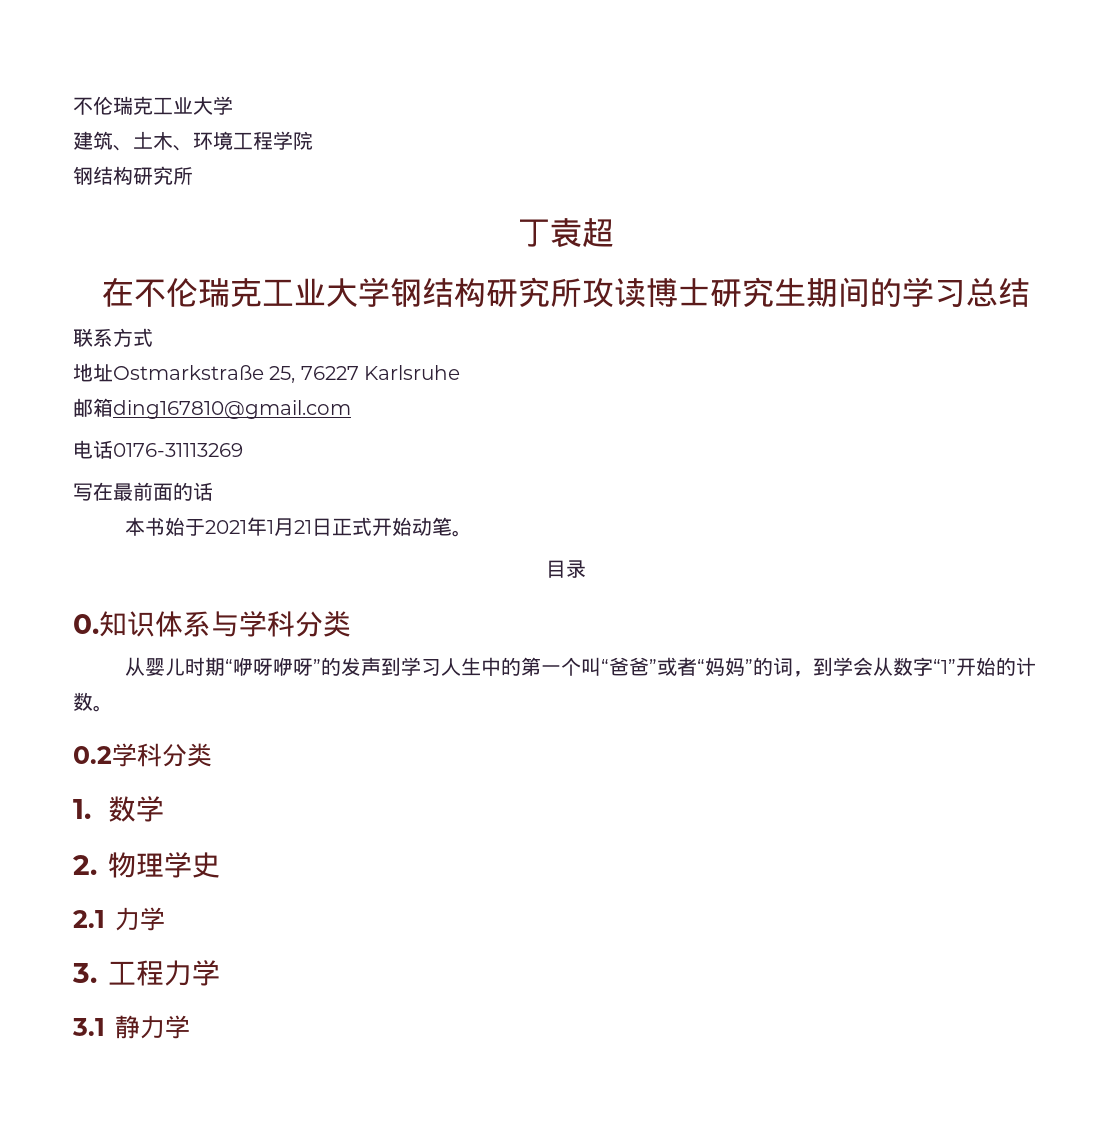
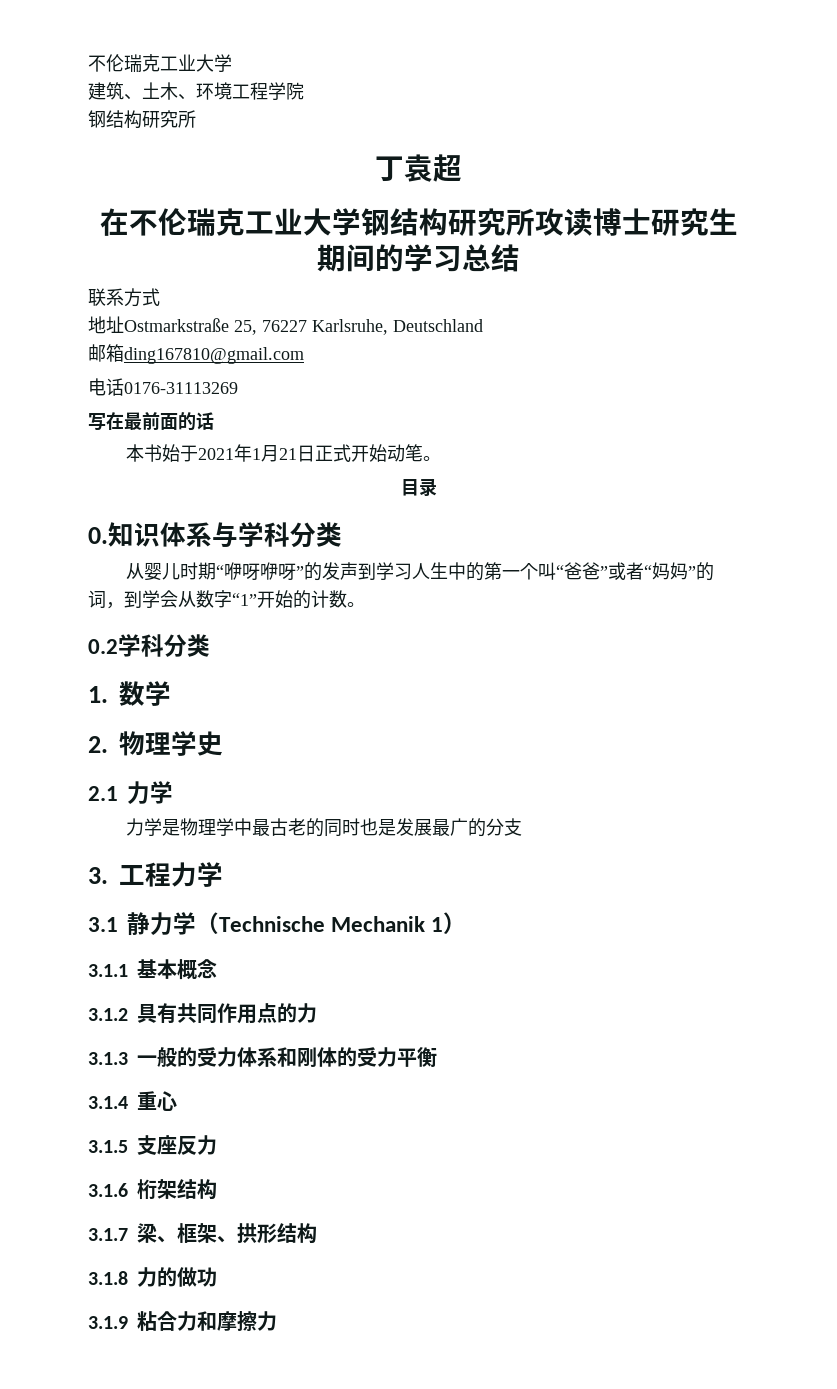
- 地址Ostmarkstraße 25, 76227 Karlsruhe
+ 地址Ostmarkstraße 25, 76227 Karlsruhe, Deutschland
+ 力学是物理学中最古老的同时也是发展最广的分支
- 3.1静力学
+ 3.1静力学（Technische Mechanik 1）
+ 3.1.1基本概念
+ 3.1.2具有共同作用点的力
+ 3.1.3一般的受力体系和刚体的受力平衡
+ 3.1.4重心
+ 3.1.5支座反力
+ 3.1.6桁架结构
+ 3.1.7梁、框架、拱形结构
+ 3.1.8力的做功
+ 3.1.9粘合力和摩擦力

